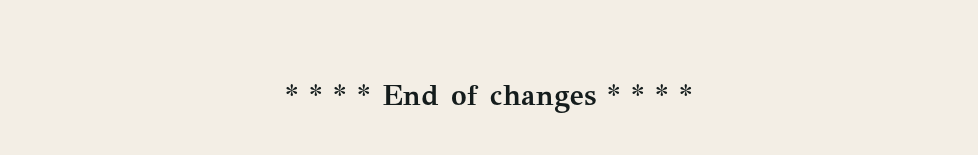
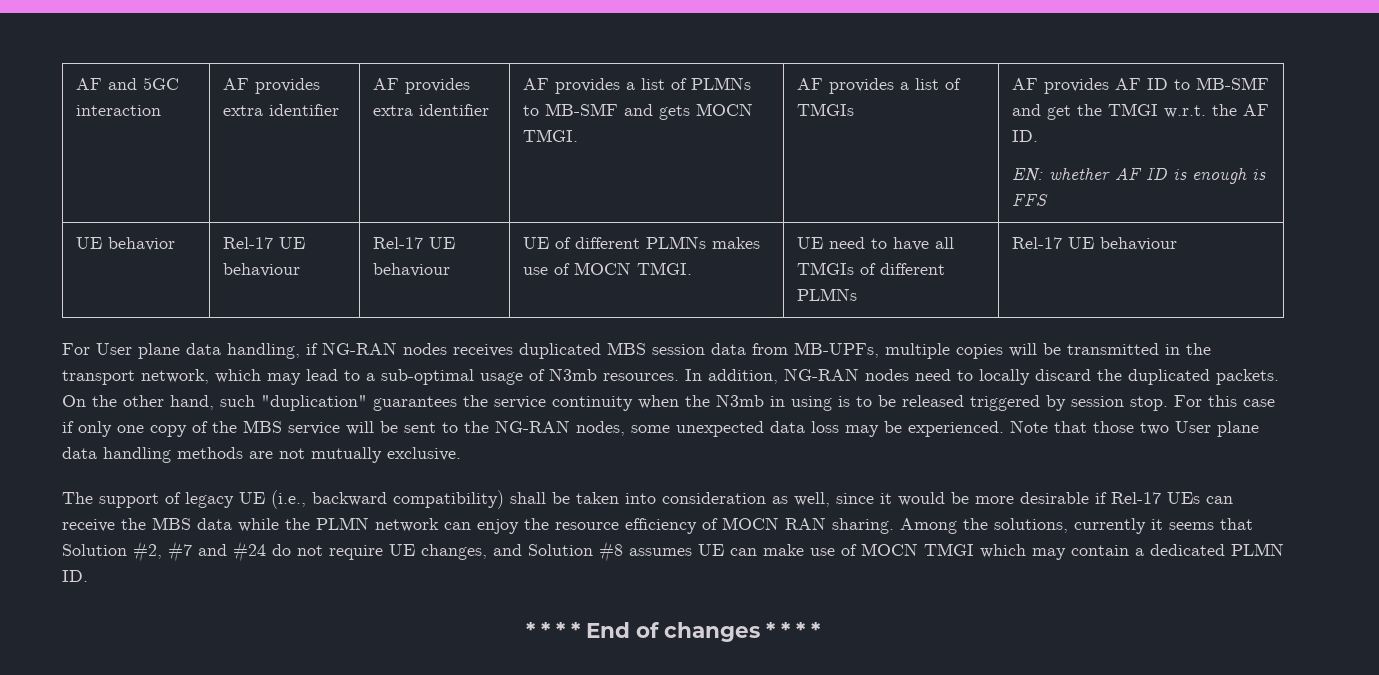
+ AF and 5GC interaction | AF provides extra identifier | AF provides extra identifier | AF provides a list of PLMNs to MB-SMF and gets MOCN TMGI. | AF provides a list of TMGIs | AF provides AF ID to MB-SMF and get the TMGI w.r.t. the AF ID.
+ EN: whether AF ID is enough is FFS
+ UE behavior | Rel-17 UE behaviour | Rel-17 UE behaviour | UE of different PLMNs makes use of MOCN TMGI. | UE need to have all TMGIs of different PLMNs | Rel-17 UE behaviour
+ For User plane data handling, if NG-RAN nodes receives duplicated MBS session data from MB-UPFs, multiple copies will be transmitted in the transport network, which may lead to a sub-optimal usage of N3mb resources. In addition, NG-RAN nodes need to locally discard the duplicated packets. On the other hand, such "duplication" guarantees the service continuity when the N3mb in using is to be released triggered by session stop. For this case if only one copy of the MBS service will be sent to the NG-RAN nodes, some unexpected data loss may be experienced. Note that those two User plane data handling methods are not mutually exclusive.
+ The support of legacy UE (i.e., backward compatibility) shall be taken into consideration as well, since it would be more desirable if Rel-17 UEs can receive the MBS data while the PLMN network can enjoy the resource efficiency of MOCN RAN sharing. Among the solutions, currently it seems that Solution #2, #7 and #24 do not require UE changes, and Solution #8 assumes UE can make use of MOCN TMGI which may contain a dedicated PLMN ID.

